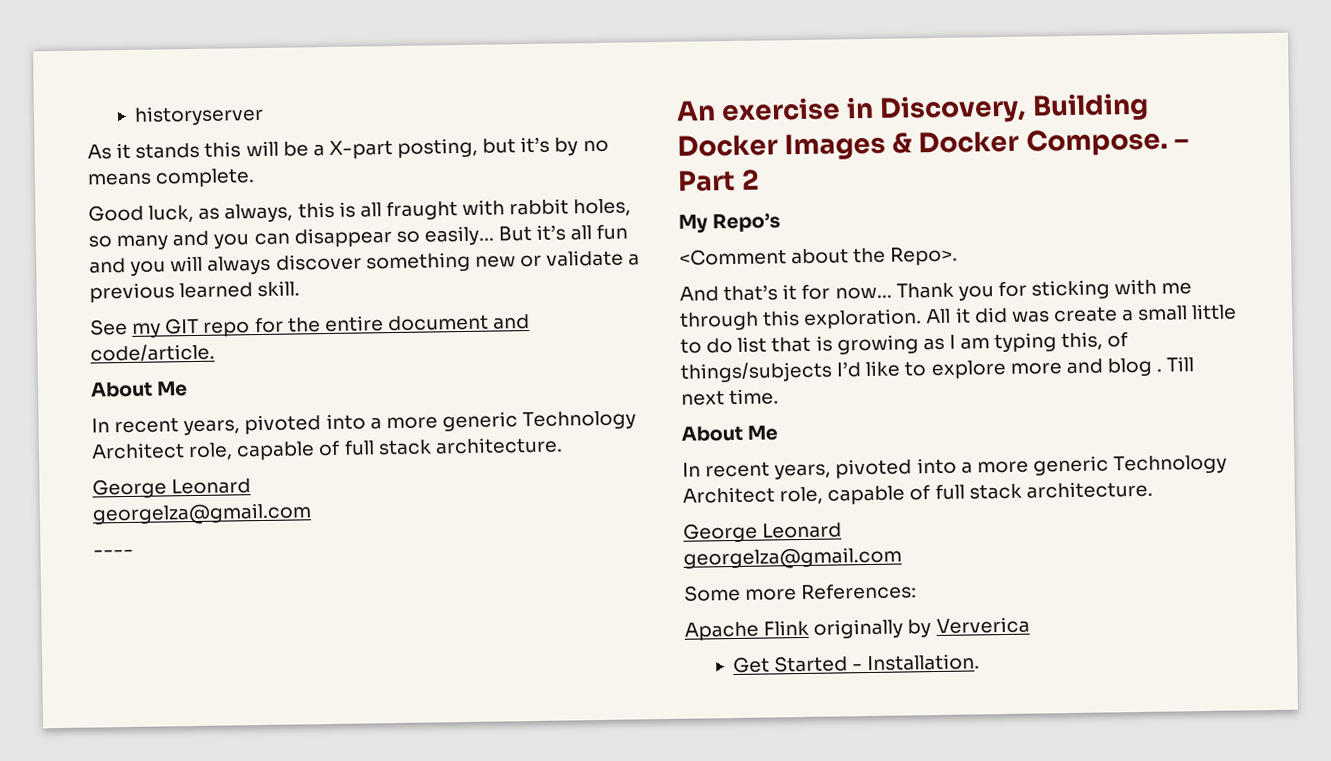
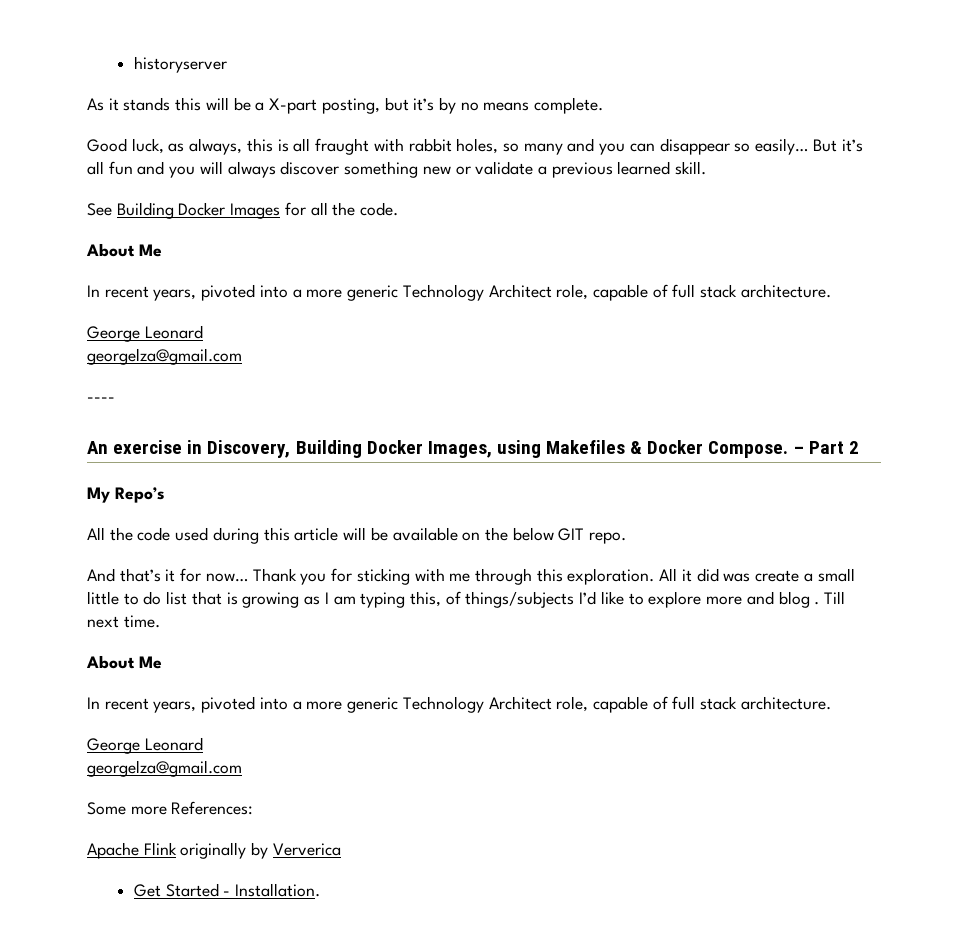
- See my GIT repo for the entire document and code/article.
+ See Building Docker Images for all the code.
- An exercise in Discovery, Building Docker Images & Docker Compose.
+ An exercise in Discovery, Building Docker Images, using Makefiles & Docker Compose.
- <Comment about the Repo>.
+ All the code used during this article will be available on the below GIT repo.

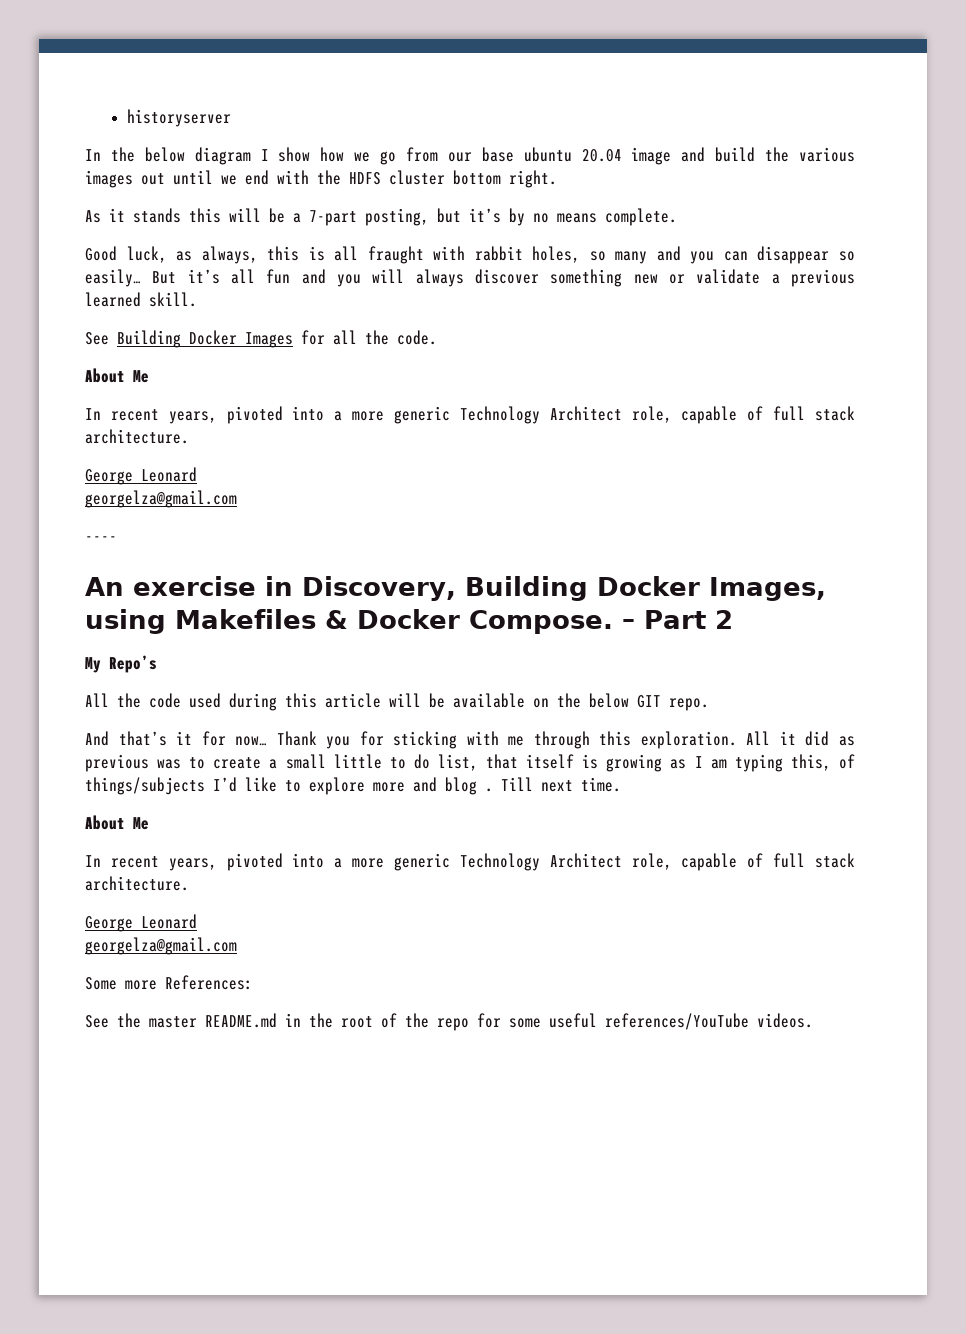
+ In the below diagram I show how we go from our base ubuntu 20.04 image and build the various images out until we end with the HDFS cluster bottom right.
- As it stands this will be a X-part posting, but it’s by no means complete.
+ As it stands this will be a 7-part posting, but it’s by no means complete.
- All it did was create a small little to do list that is growing as I am typing this, of things/subjects I’d like to explore more and blog .
+ All it did as previous was to create a small little to do list, that itself is growing as I am typing this, of things/subjects I’d like to explore more and blog .
- Apache Flink originally by Ververica
- Get Started - Installation.
+ See the master README.md in the root of the repo for some useful references/YouTube videos.

